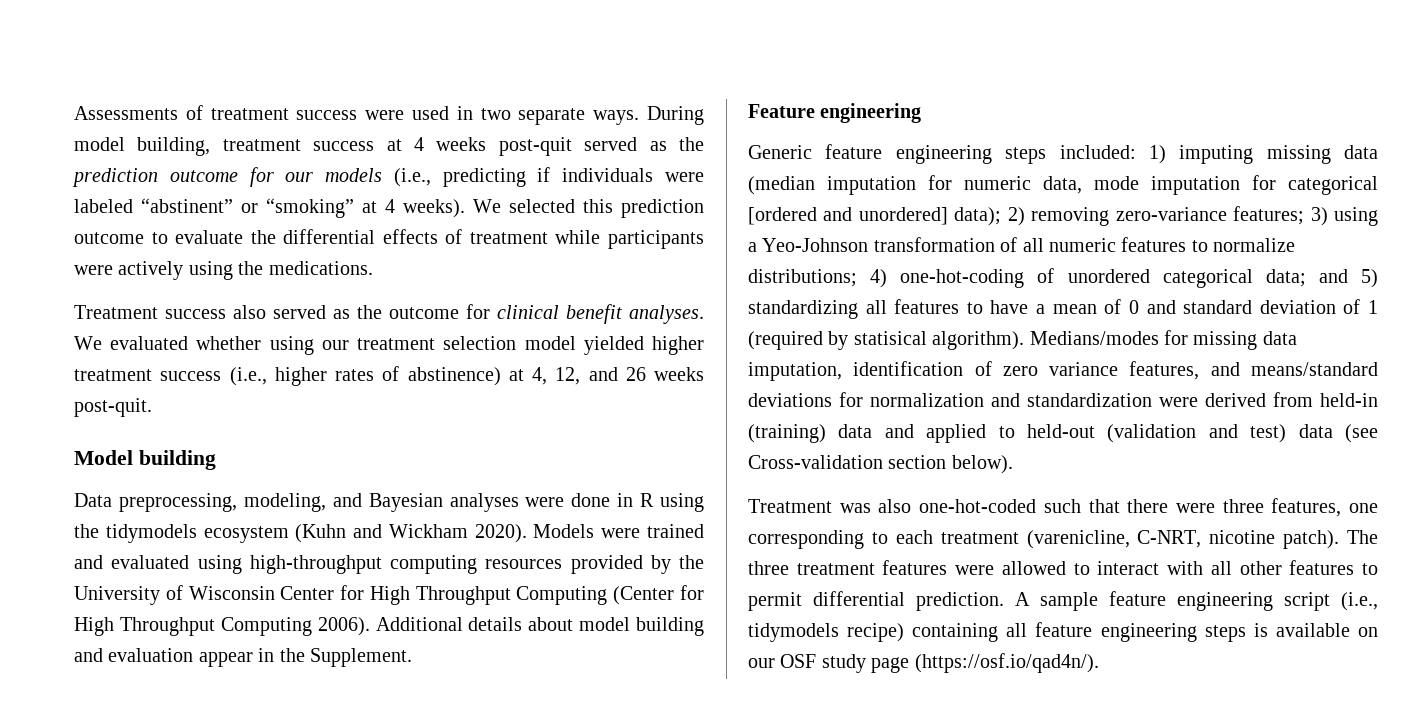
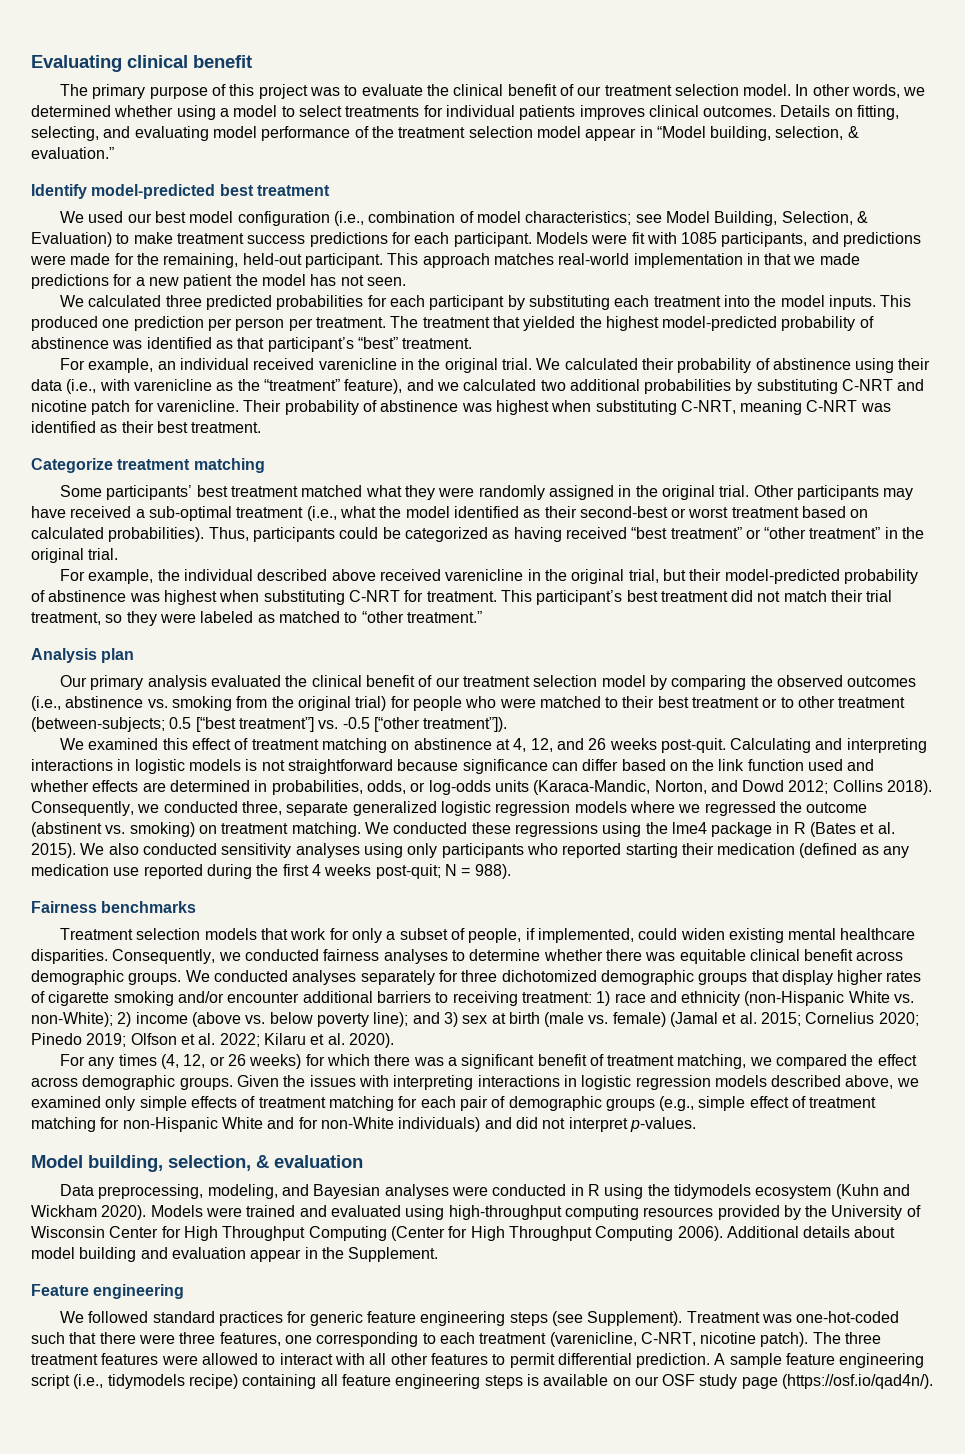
- Assessments of treatment success were used in two separate ways. During model building, treatment success at 4 weeks post-quit served as the prediction outcome for our models (i.e., predicting if individuals were labeled “abstinent” or “smoking” at 4 weeks). We selected this prediction outcome to evaluate the differential effects of treatment while participants were actively using the medications.
- Treatment success also served as the outcome for clinical benefit analyses. We evaluated whether using our treatment selection model yielded higher treatment success (i.e., higher rates of abstinence) at 4, 12, and 26 weeks post-quit.
- Model building
+ Evaluating clinical benefit
+ The primary purpose of this project was to evaluate the clinical benefit of our treatment selection model. In other words, we determined whether using a model to select treatments for individual patients improves clinical outcomes. Details on fitting, selecting, and evaluating model performance of the treatment selection model appear in “Model building, selection, & evaluation.”
+ Identify model-predicted best treatment
+ We used our best model configuration (i.e., combination of model characteristics; see Model Building, Selection, & Evaluation) to make treatment success predictions for each participant. Models were fit with 1085 participants, and predictions were made for the remaining, held-out participant. This approach matches real-world implementation in that we made predictions for a new patient the model has not seen.
+ We calculated three predicted probabilities for each participant by substituting each treatment into the model inputs. This produced one prediction per person per treatment. The treatment that yielded the highest model-predicted probability of abstinence was identified as that participant’s “best” treatment.
+ For example, an individual received varenicline in the original trial. We calculated their probability of abstinence using their data (i.e., with varenicline as the “treatment” feature), and we calculated two additional probabilities by substituting C-NRT and nicotine patch for varenicline. Their probability of abstinence was highest when substituting C-NRT, meaning C-NRT was identified as their best treatment.
+ Categorize treatment matching
+ Some participants’ best treatment matched what they were randomly assigned in the original trial. Other participants may have received a sub-optimal treatment (i.e., what the model identified as their second-best or worst treatment based on calculated probabilities). Thus, participants could be categorized as having received “best treatment” or “other treatment” in the original trial.
+ For example, the individual described above received varenicline in the original trial, but their model-predicted probability of abstinence was highest when substituting C-NRT for treatment. This participant’s best treatment did not match their trial treatment, so they were labeled as matched to “other treatment.”
+ Analysis plan
+ Our primary analysis evaluated the clinical benefit of our treatment selection model by comparing the observed outcomes (i.e., abstinence vs. smoking from the original trial) for people who were matched to their best treatment or to other treatment (between-subjects; 0.5 [“best treatment”] vs. -0.5 [“other treatment”]).
+ We examined this effect of treatment matching on abstinence at 4, 12, and 26 weeks post-quit. Calculating and interpreting interactions in logistic models is not straightforward because significance can differ based on the link function used and whether effects are determined in probabilities, odds, or log-odds units (Karaca-Mandic, Norton, and Dowd 2012; Collins 2018). Consequently, we conducted three, separate generalized logistic regression models where we regressed the outcome (abstinent vs. smoking) on treatment matching. We conducted these regressions using the lme4 package in R (Bates et al. 2015). We also conducted sensitivity analyses using only participants who reported starting their medication (defined as any medication use reported during the first 4 weeks post-quit; N = 988).
+ Fairness benchmarks
+ Treatment selection models that work for only a subset of people, if implemented, could widen existing mental healthcare disparities. Consequently, we conducted fairness analyses to determine whether there was equitable clinical benefit across demographic groups. We conducted analyses separately for three dichotomized demographic groups that display higher rates of cigarette smoking and/or encounter additional barriers to receiving treatment: 1) race and ethnicity (non-Hispanic White vs. non-White); 2) income (above vs. below poverty line); and 3) sex at birth (male vs. female) (Jamal et al. 2015; Cornelius 2020; Pinedo 2019; Olfson et al. 2022; Kilaru et al. 2020).
+ For any times (4, 12, or 26 weeks) for which there was a significant benefit of treatment matching, we compared the effect across demographic groups. Given the issues with interpreting interactions in logistic regression models described above, we examined only simple effects of treatment matching for each pair of demographic groups (e.g., simple effect of treatment matching for non-Hispanic White and for non-White individuals) and did not interpret p-values.
+ Model building, selection, & evaluation
- Data preprocessing, modeling, and Bayesian analyses were done in R using the tidymodels ecosystem (Kuhn and Wickham 2020).
+ Data preprocessing, modeling, and Bayesian analyses were conducted in R using the tidymodels ecosystem (Kuhn and Wickham 2020).
- Generic feature engineering steps included: 1) imputing missing data (median imputation for numeric data, mode imputation for categorical [ordered and unordered] data); 2) removing zero-variance features; 3) using a Yeo-Johnson transformation of all numeric features to normalize distributions; 4) one-hot-coding of unordered categorical data; and 5) standardizing all features to have a mean of 0 and standard deviation of 1 (required by statisical algorithm). Medians/modes for missing data imputation, identification of zero variance features, and means/standard deviations for normalization and standardization were derived from held-in (training) data and applied to held-out (validation and test) data (see Cross-validation section below).
- Treatment was also one-hot-coded such that there were three features, one corresponding to each treatment (varenicline, C-NRT, nicotine patch).
+ We followed standard practices for generic feature engineering steps (see Supplement). Treatment was one-hot-coded such that there were three features, one corresponding to each treatment (varenicline, C-NRT, nicotine patch).

